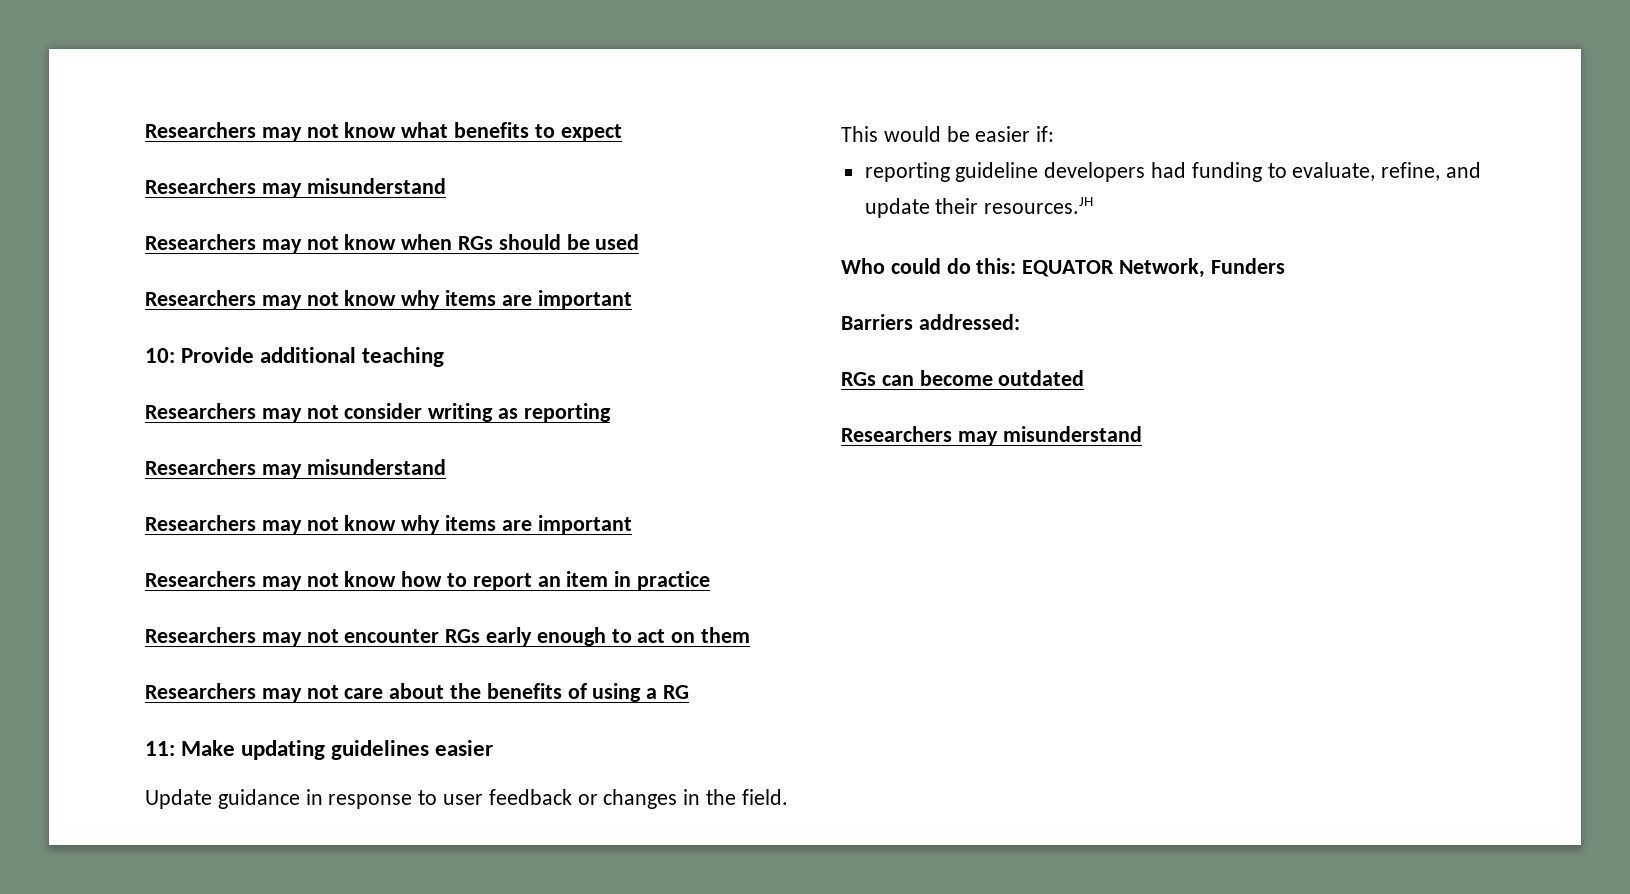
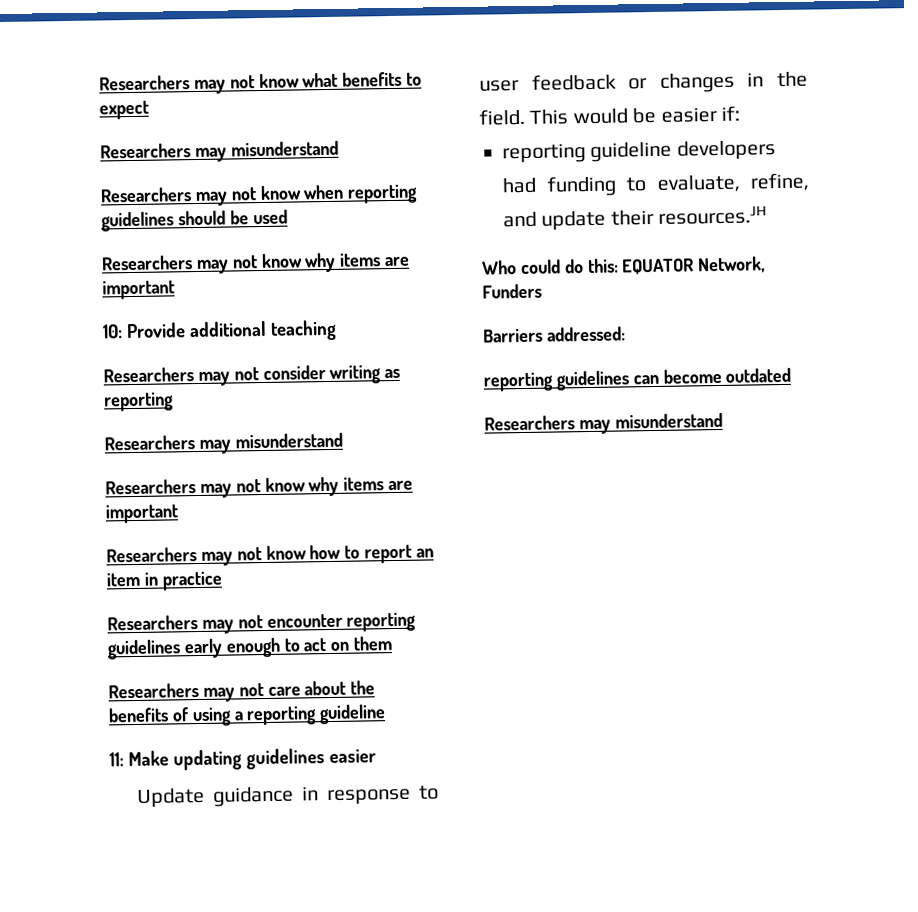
- Researchers may not know when RGs should be used
+ Researchers may not know when reporting guidelines should be used
- Researchers may not encounter RGs early enough to act on them
+ Researchers may not encounter reporting guidelines early enough to act on them
- Researchers may not care about the benefits of using a RG
+ Researchers may not care about the benefits of using a reporting guideline
- RGs can become outdated
+ reporting guidelines can become outdated

